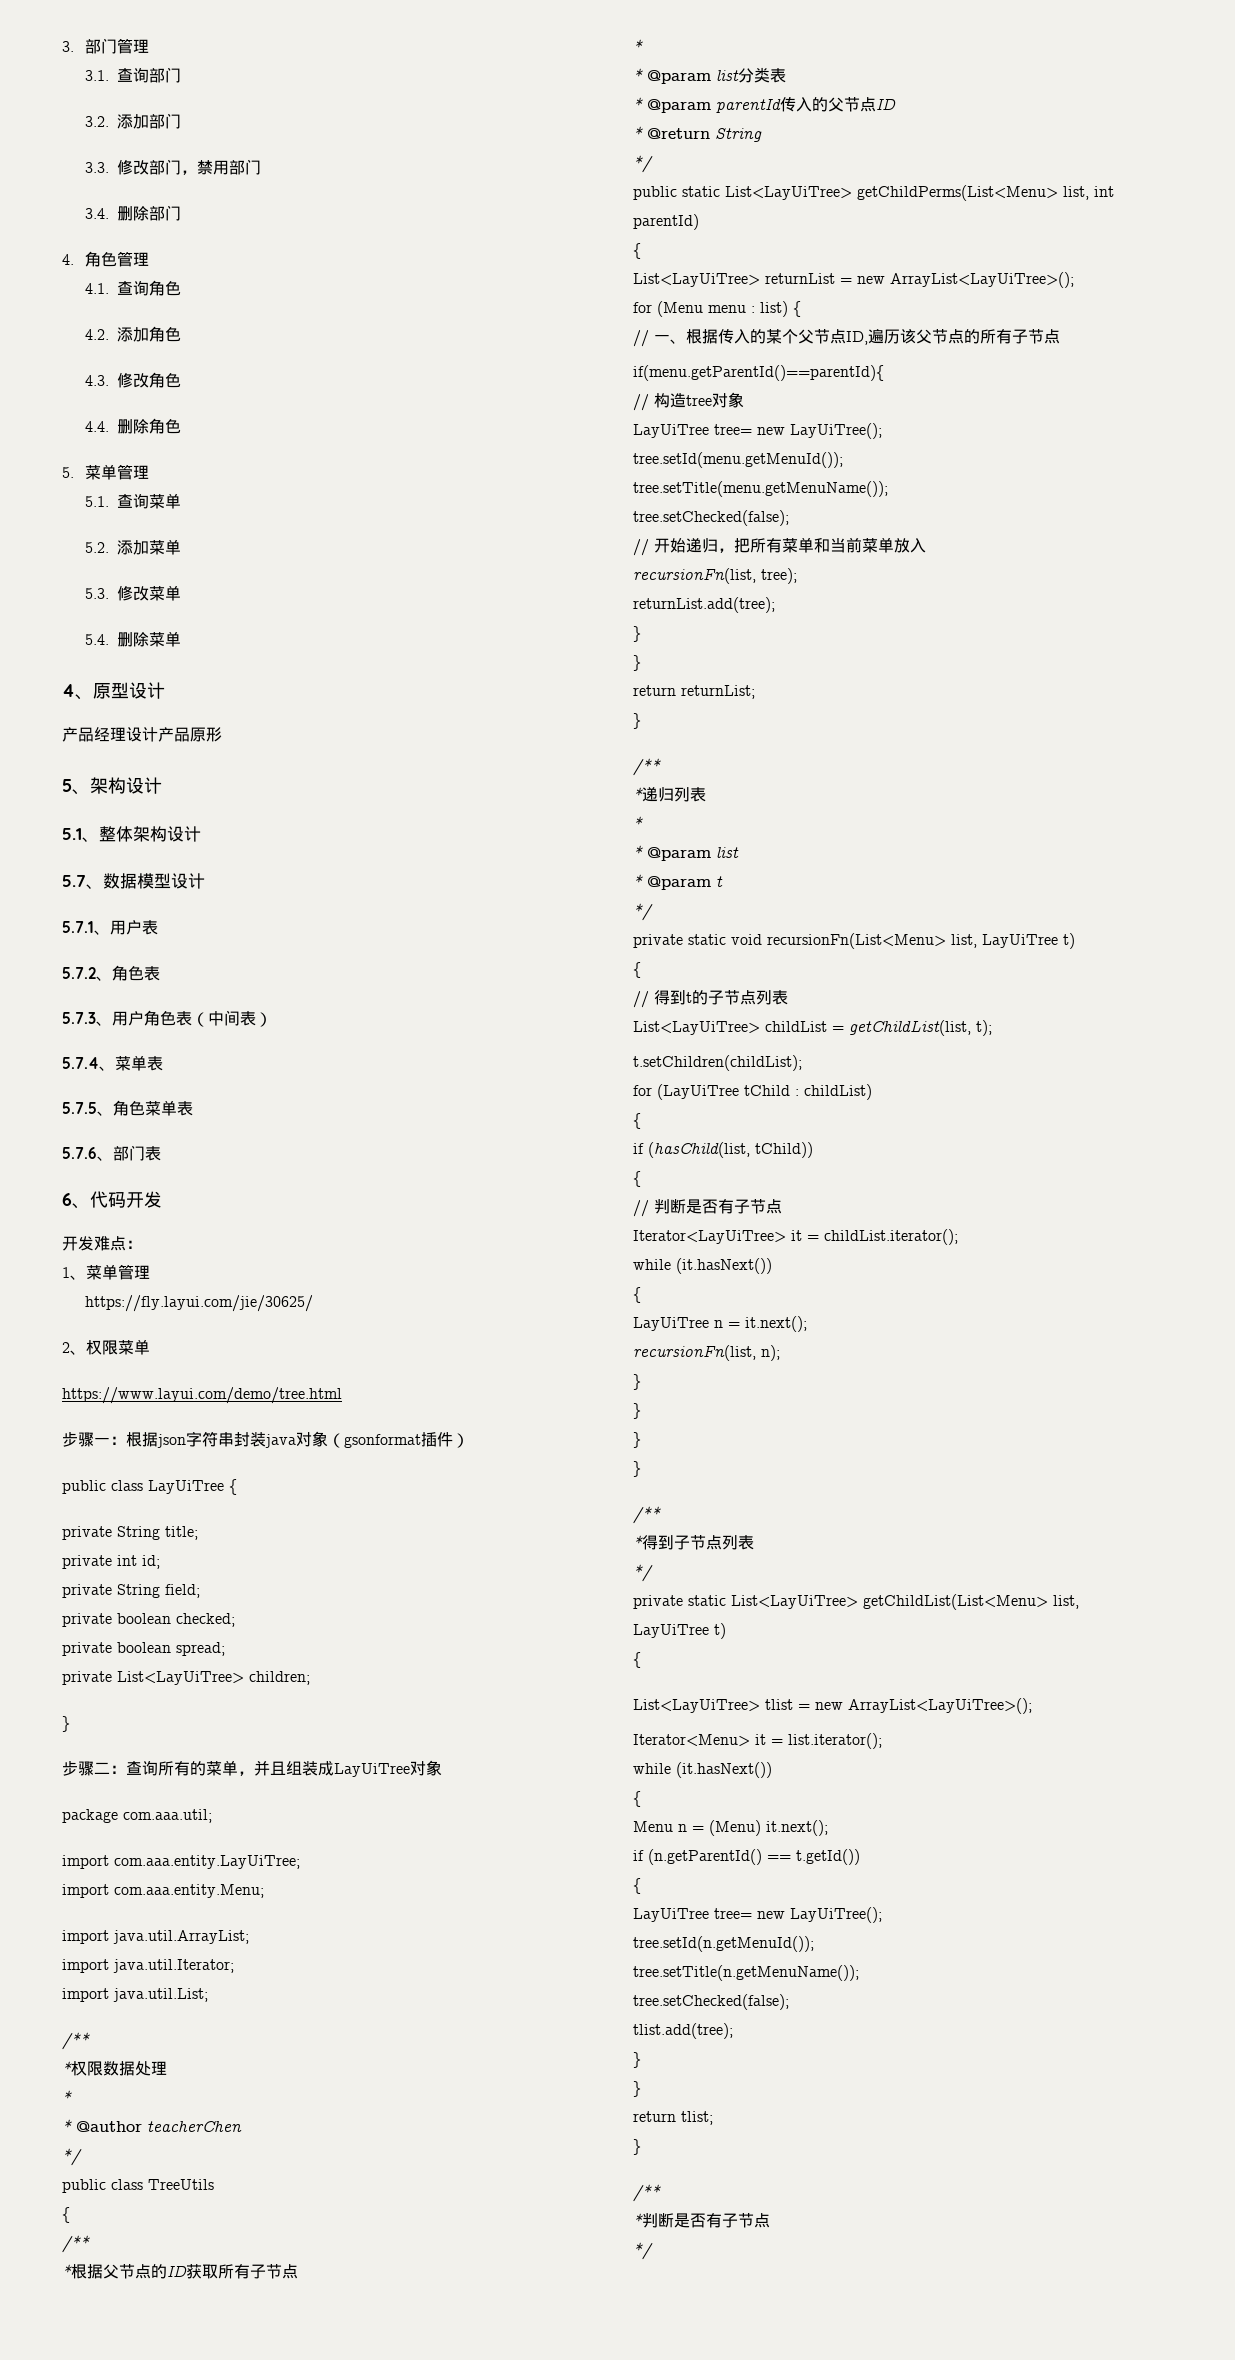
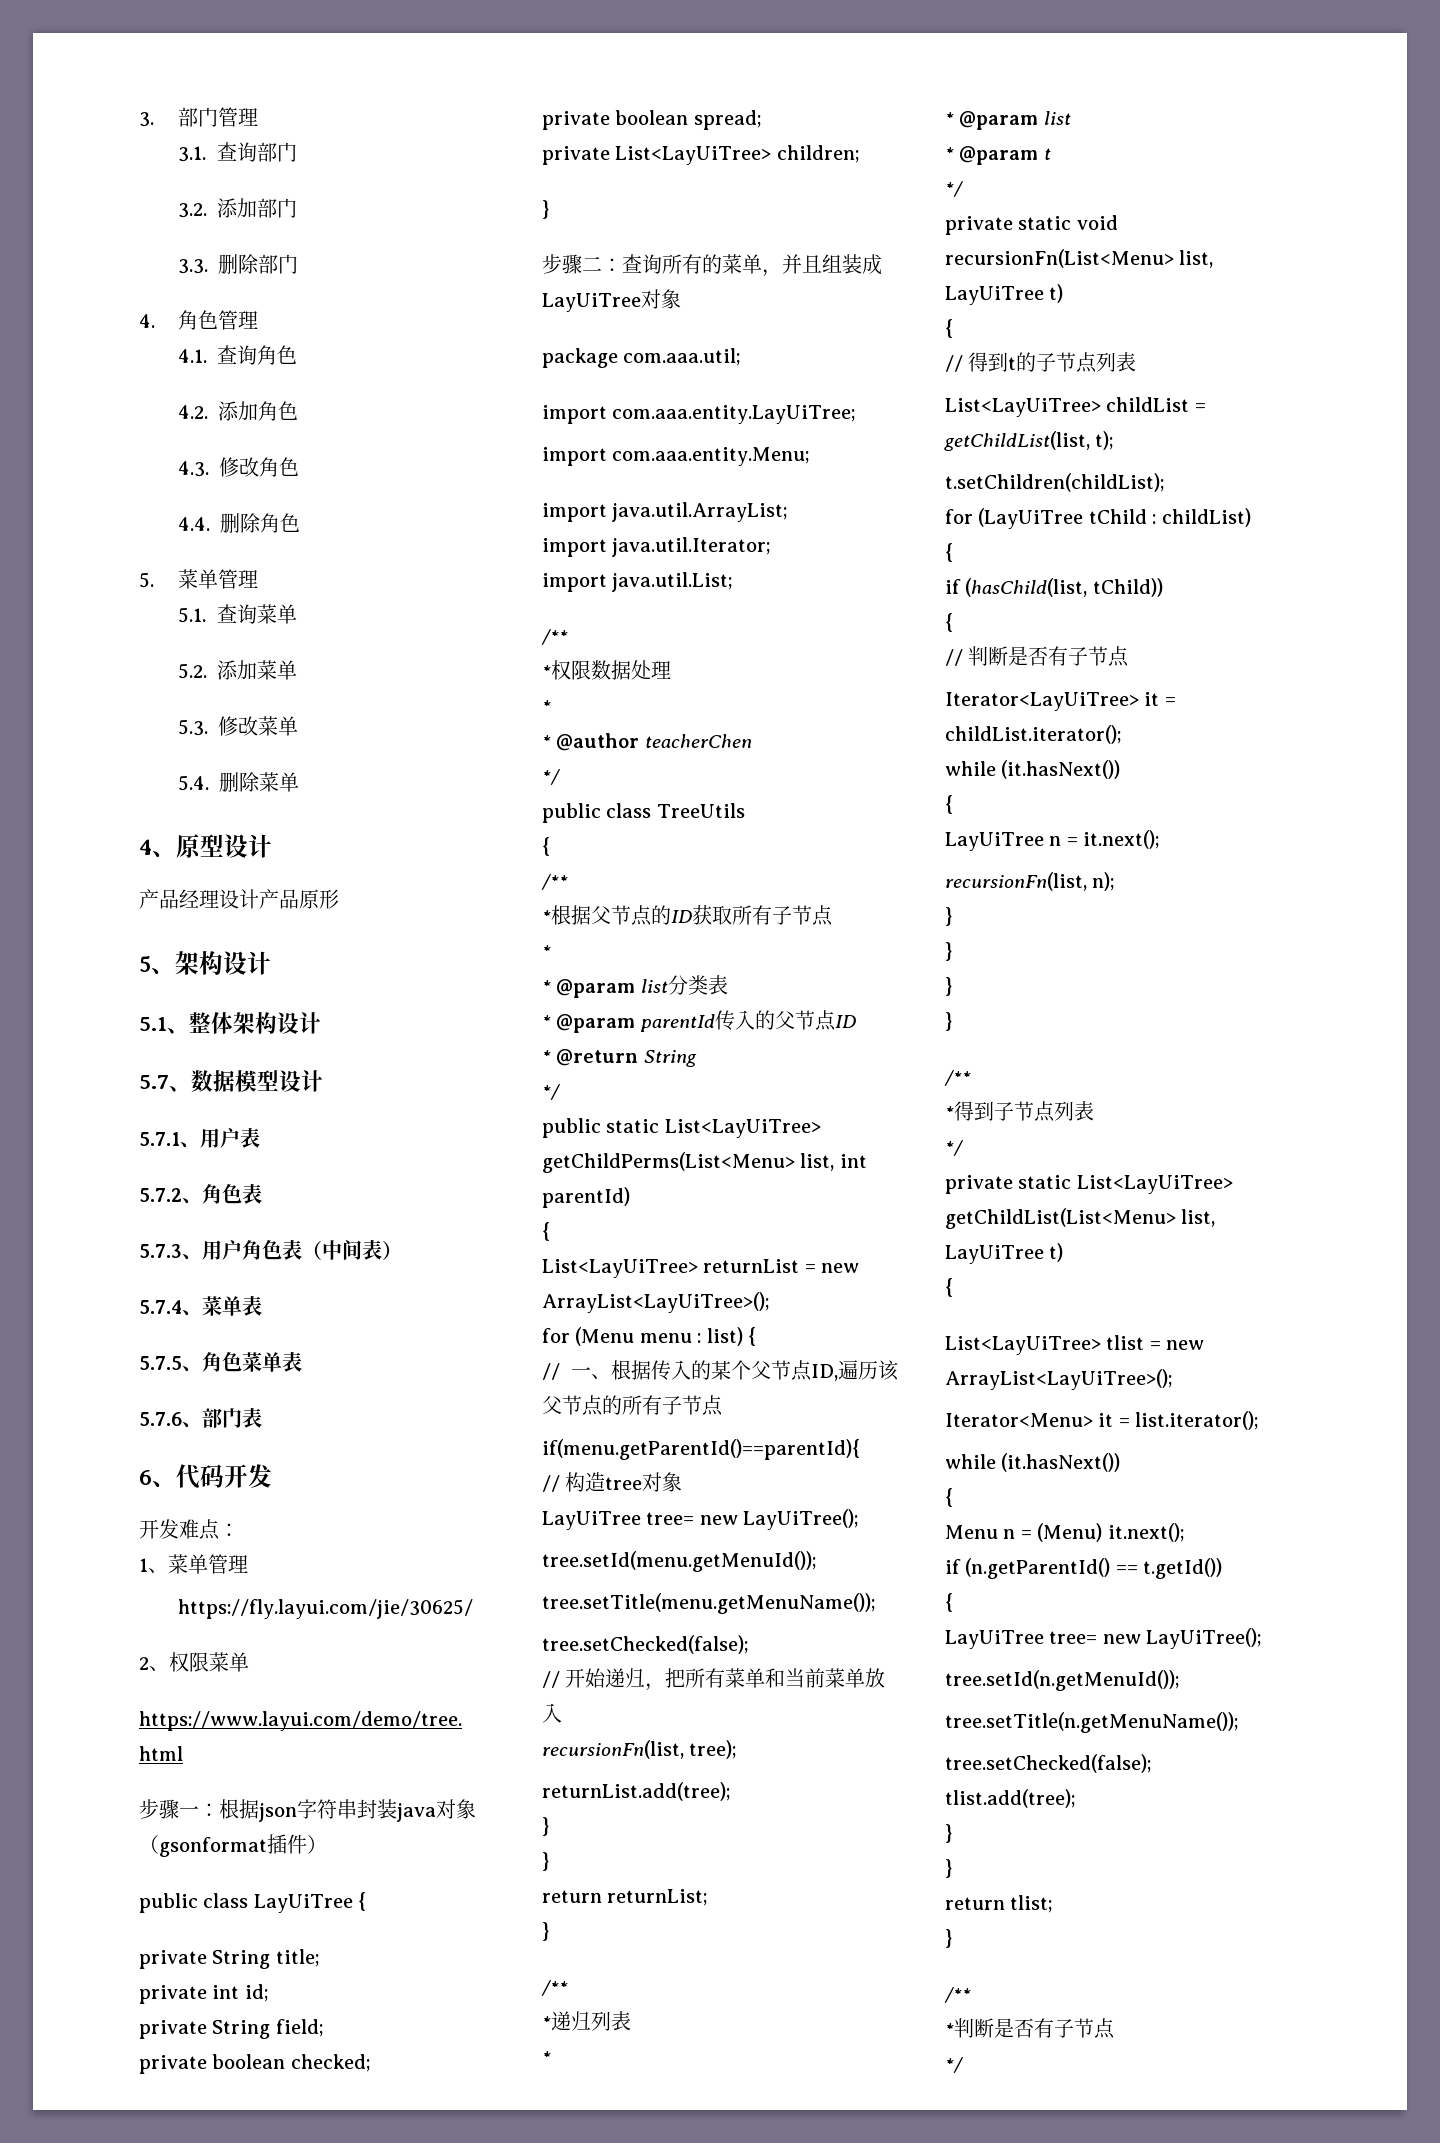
- 3.3.修改部门，禁用部门
- 3.4.删除部门
+ 3.3.删除部门

